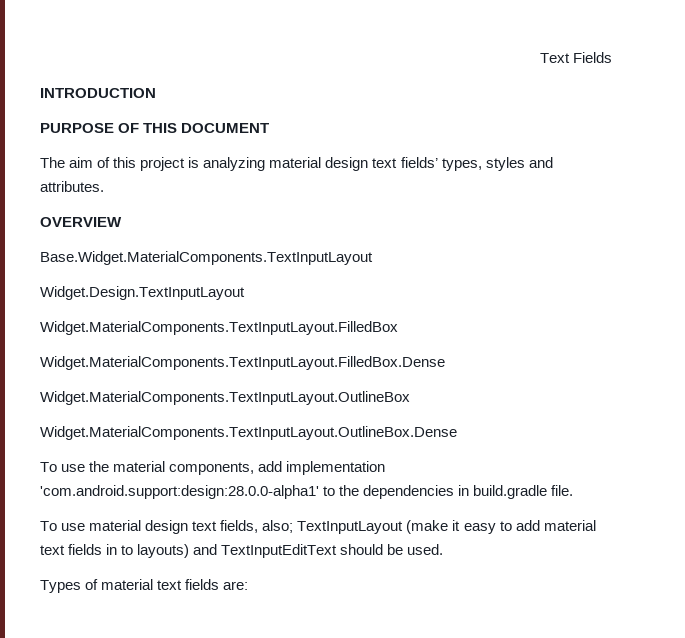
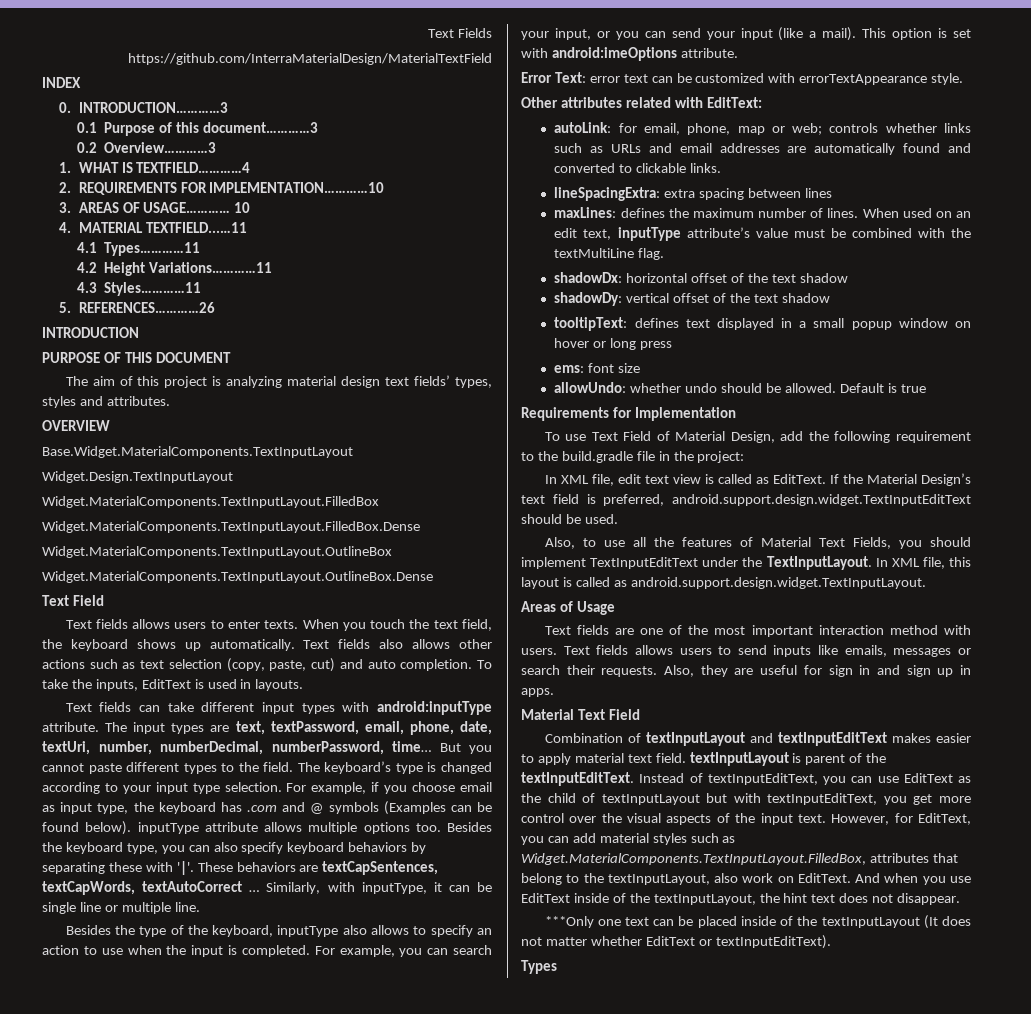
+ https://github.com/InterraMaterialDesign/MaterialTextField
+ INDEX
+ 0. INTRODUCTION…………3
+ 0.1 Purpose of this document…………3
+ 0.2 Overview…………3
+ 1. WHAT IS TEXTFIELD…………4
+ 2. REQUIREMENTS FOR IMPLEMENTATION…………10
+ 3. AREAS OF USAGE………… 10
+ 4. MATERIAL TEXTFIELD...…11
+ 4.1 Types…………11
+ 4.2 Height Variations…………11
+ 4.3 Styles…………11
+ 5. REFERENCES…………26
  Widget.MaterialComponents.TextInputLayout.OutlineBox.Dense
- To use the material components, add implementation 'com.android.support:design:28.0.0-alpha1' to the dependencies in build.gradle file.
- To use material design text fields, also; TextInputLayout (make it easy to add material text fields in to layouts) and TextInputEditText should be used.
- Types of material text fields are:
+ Text Field
+ Text fields allows users to enter texts. When you touch the text field, the keyboard shows up automatically. Text fields also allows other actions such as text selection (copy, paste, cut) and auto completion. To take the inputs, EditText is used in layouts.
+ Text fields can take different input types with android:inputType attribute. The input types are text, textPassword, email, phone, date, textUri, number, numberDecimal, numberPassword, time… But you cannot paste different types to the field. The keyboard’s type is changed according to your input type selection. For example, if you choose email as input type, the keyboard has .com and @ symbols (Examples can be found below). inputType attribute allows multiple options too. Besides the keyboard type, you can also specify keyboard behaviors by separating these with '|'. These behaviors are textCapSentences, textCapWords, textAutoCorrect … Similarly, with inputType, it can be single line or multiple line.
+ Besides the type of the keyboard, inputType also allows to specify an action to use when the input is completed. For example, you can search your input, or you can send your input (like a mail). This option is set with android:imeOptions attribute.
+ Error Text: error text can be customized with errorTextAppearance style.
+ Other attributes related with EditText:
+ autoLink: for email, phone, map or web; controls whether links such as URLs and email addresses are automatically found and converted to clickable links.
+ lineSpacingExtra: extra spacing between lines
+ maxLines: defines the maximum number of lines. When used on an edit text, inputType attribute’s value must be combined with the textMultiLine flag.
+ shadowDx: horizontal offset of the text shadow
+ shadowDy: vertical offset of the text shadow
+ tooltipText: defines text displayed in a small popup window on hover or long press
+ ems: font size
+ allowUndo: whether undo should be allowed. Default is true
+ Requirements for Implementation
+ To use Text Field of Material Design, add the following requirement to the build.gradle file in the project:
+ In XML file, edit text view is called as EditText. If the Material Design’s text field is preferred, android.support.design.widget.TextInputEditText should be used.
+ Also, to use all the features of Material Text Fields, you should implement TextInputEditText under the TextInputLayout. In XML file, this layout is called as android.support.design.widget.TextInputLayout.
+ Areas of Usage
+ Text fields are one of the most important interaction method with users. Text fields allows users to send inputs like emails, messages or search their requests. Also, they are useful for sign in and sign up in apps.
+ Material Text Field
+ Combination of textInputLayout and textInputEditText makes easier to apply material text field. textInputLayout is parent of the textInputEditText. Instead of textInputEditText, you can use EditText as the child of textInputLayout but with textInputEditText, you get more control over the visual aspects of the input text. However, for EditText, you can add material styles such as Widget.MaterialComponents.TextInputLayout.FilledBox, attributes that belong to the textInputLayout, also work on EditText. And when you use EditText inside of the textInputLayout, the hint text does not disappear.
+ ***Only one text can be placed inside of the textInputLayout (It does not matter whether EditText or textInputEditText).
+ Types

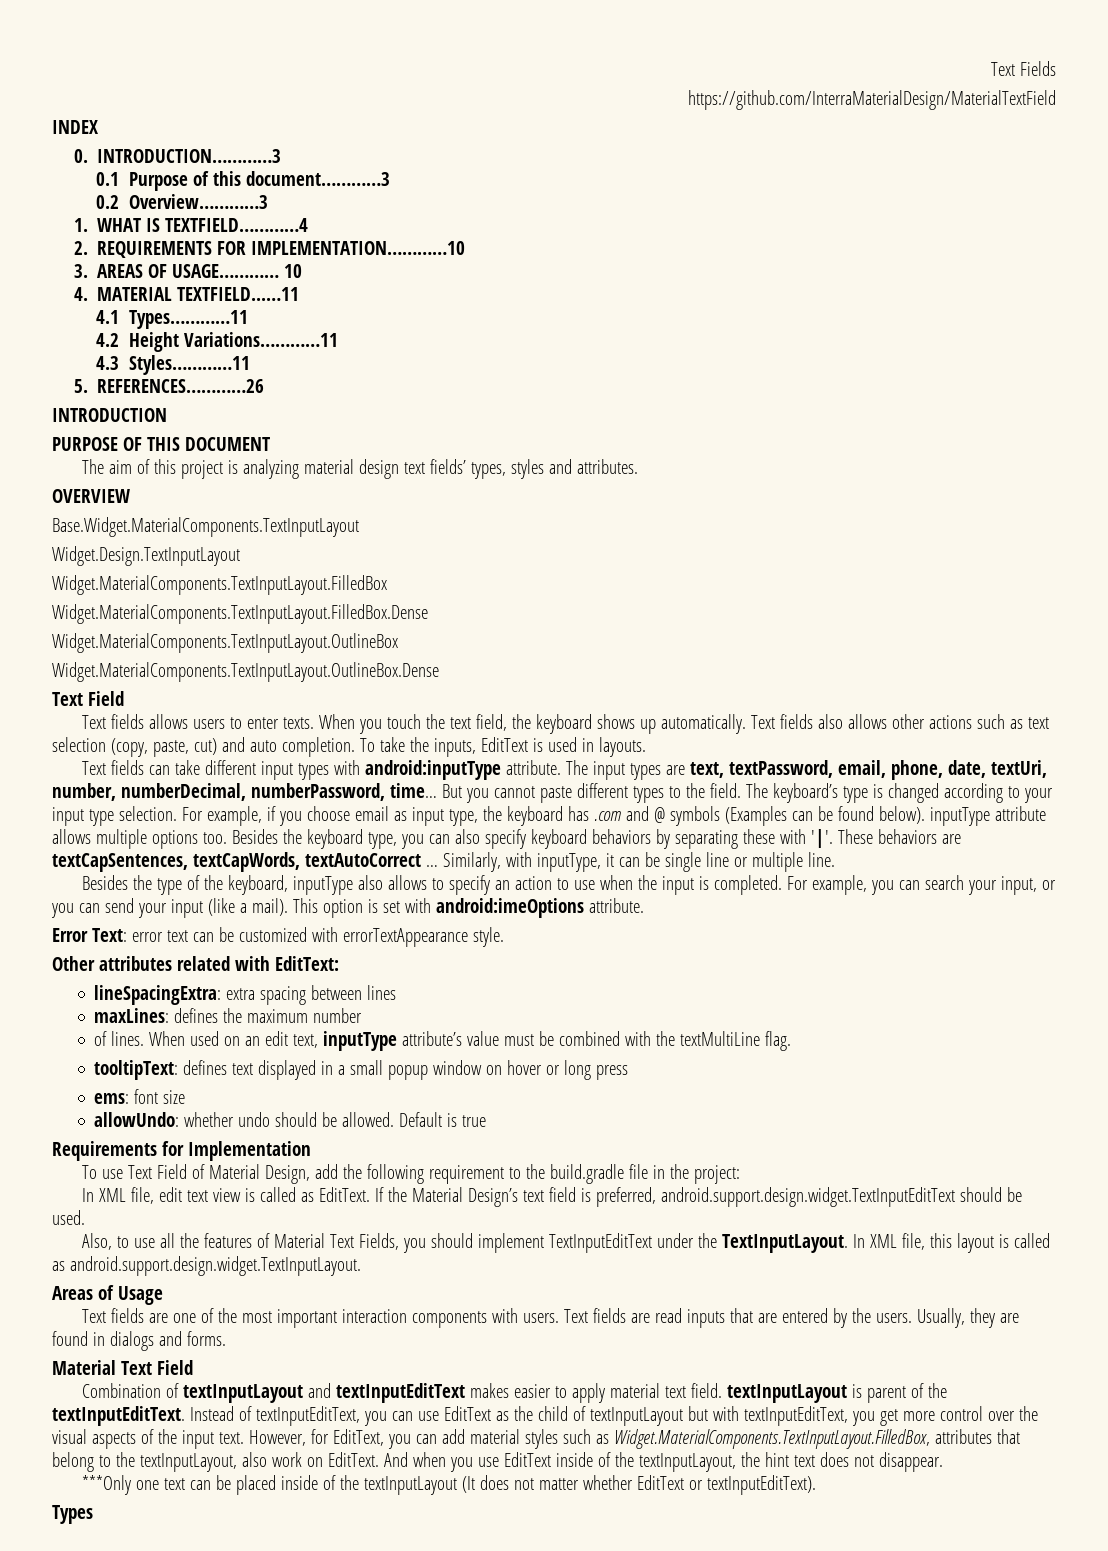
- autoLink: for email, phone, map or web; controls whether links such as URLs and email addresses are automatically found and converted to clickable links.
- maxLines: defines the maximum number of lines.
+ maxLines: defines the maximum number
+ of lines.
- shadowDx: horizontal offset of the text shadow
- shadowDy: vertical offset of the text shadow
- Text fields are one of the most important interaction method with users.
+ Text fields are one of the most important interaction components with users.
- Text fields allows users to send inputs like emails, messages or search their requests. Also, they are useful for sign in and sign up in apps.
+ Text fields are read inputs that are entered by the users. Usually, they are found in dialogs and forms.

